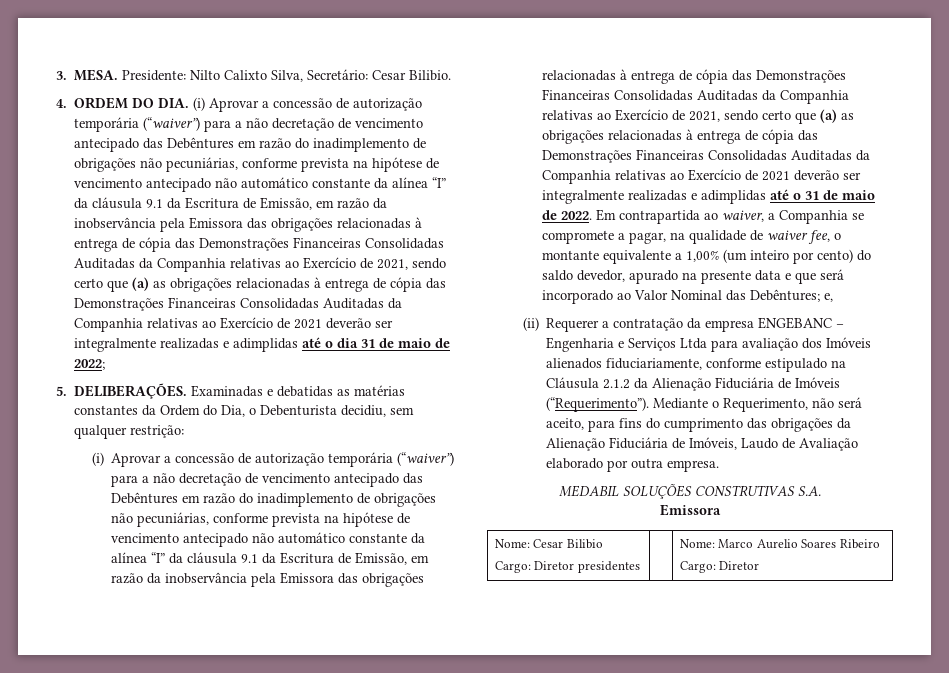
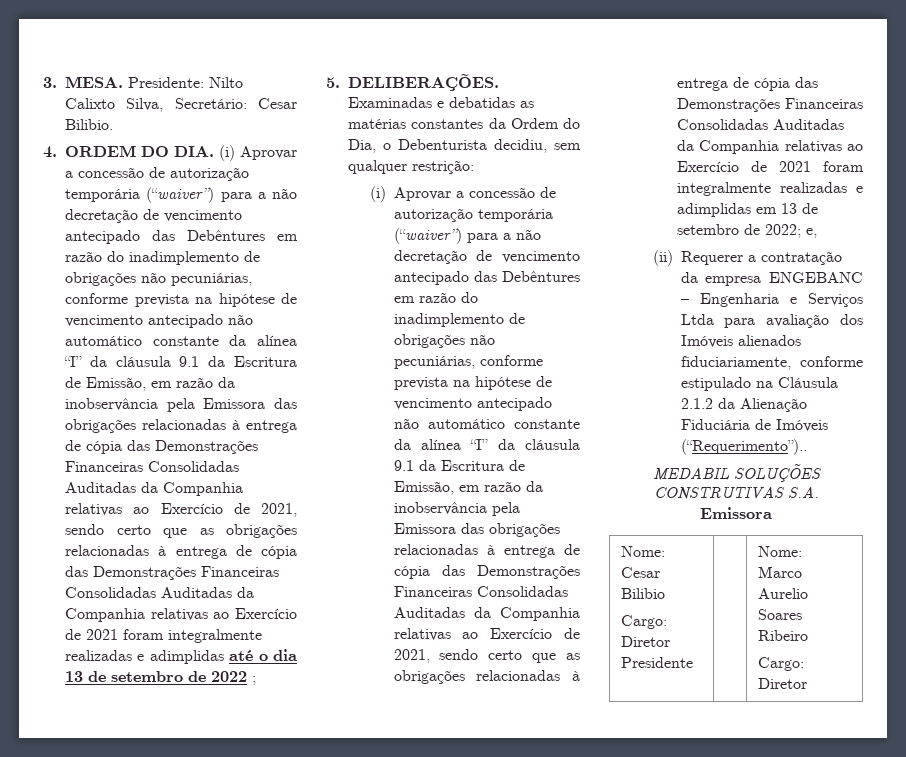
- 4. ORDEM DO DIA. (i) Aprovar a concessão de autorização temporária (“waiver”) para a não decretação de vencimento antecipado das Debêntures em razão do inadimplemento de obrigações não pecuniárias, conforme prevista na hipótese de vencimento antecipado não automático constante da alínea “I” da cláusula 9.1 da Escritura de Emissão, em razão da inobservância pela Emissora das obrigações relacionadas à entrega de cópia das Demonstrações Financeiras Consolidadas Auditadas da Companhia relativas ao Exercício de 2021, sendo certo que (a) as obrigações relacionadas à entrega de cópia das Demonstrações Financeiras Consolidadas Auditadas da Companhia relativas ao Exercício de 2021 deverão ser integralmente realizadas e adimplidas até o dia 31 de maio de 2022;
+ 4. ORDEM DO DIA. (i) Aprovar a concessão de autorização temporária (“waiver”) para a não decretação de vencimento antecipado das Debêntures em razão do inadimplemento de obrigações não pecuniárias, conforme prevista na hipótese de vencimento antecipado não automático constante da alínea “I” da cláusula 9.1 da Escritura de Emissão, em razão da inobservância pela Emissora das obrigações relacionadas à entrega de cópia das Demonstrações Financeiras Consolidadas Auditadas da Companhia relativas ao Exercício de 2021, sendo certo que as obrigações relacionadas à entrega de cópia das Demonstrações Financeiras Consolidadas Auditadas da Companhia relativas ao Exercício de 2021 foram integralmente realizadas e adimplidas até o dia 13 de setembro de 2022 ;
- (i) Aprovar a concessão de autorização temporária (“waiver”) para a não decretação de vencimento antecipado das Debêntures em razão do inadimplemento de obrigações não pecuniárias, conforme prevista na hipótese de vencimento antecipado não automático constante da alínea “I” da cláusula 9.1 da Escritura de Emissão, em razão da inobservância pela Emissora das obrigações relacionadas à entrega de cópia das Demonstrações Financeiras Consolidadas Auditadas da Companhia relativas ao Exercício de 2021, sendo certo que (a) as obrigações relacionadas à entrega de cópia das Demonstrações Financeiras Consolidadas Auditadas da Companhia relativas ao Exercício de 2021 deverão ser integralmente realizadas e adimplidas até o 31 de maio de 2022. Em contrapartida ao waiver, a Companhia se compromete a pagar, na qualidade de waiver fee, o montante equivalente a 1,00% (um inteiro por cento) do saldo devedor, apurado na presente data e que será incorporado ao Valor Nominal das Debêntures;
+ (i) Aprovar a concessão de autorização temporária (“waiver”) para a não decretação de vencimento antecipado das Debêntures em razão do inadimplemento de obrigações não pecuniárias, conforme prevista na hipótese de vencimento antecipado não automático constante da alínea “I” da cláusula 9.1 da Escritura de Emissão, em razão da inobservância pela Emissora das obrigações relacionadas à entrega de cópia das Demonstrações Financeiras Consolidadas Auditadas da Companhia relativas ao Exercício de 2021, sendo certo que as obrigações relacionadas à entrega de cópia das Demonstrações Financeiras Consolidadas Auditadas da Companhia relativas ao Exercício de 2021 foram integralmente realizadas e adimplidas em 13 de setembro de 2022;
- (ii) Requerer a contratação da empresa ENGEBANC – Engenharia e Serviços Ltda para avaliação dos Imóveis alienados fiduciariamente, conforme estipulado na Cláusula 2.1.2 da Alienação Fiduciária de Imóveis (“Requerimento”). Mediante o Requerimento, não será aceito, para fins do cumprimento das obrigações da Alienação Fiduciária de Imóveis, Laudo de Avaliação elaborado por outra empresa.
+ (ii) Requerer a contratação da empresa ENGEBANC – Engenharia e Serviços Ltda para avaliação dos Imóveis alienados fiduciariamente, conforme estipulado na Cláusula 2.1.2 da Alienação Fiduciária de Imóveis (“Requerimento”)..
  Nome: Cesar Bilibio
- Cargo: Diretor presidentes | | Nome: Marco Aurelio Soares Ribeiro
+ Cargo: Diretor Presidente | | Nome: Marco Aurelio Soares Ribeiro

